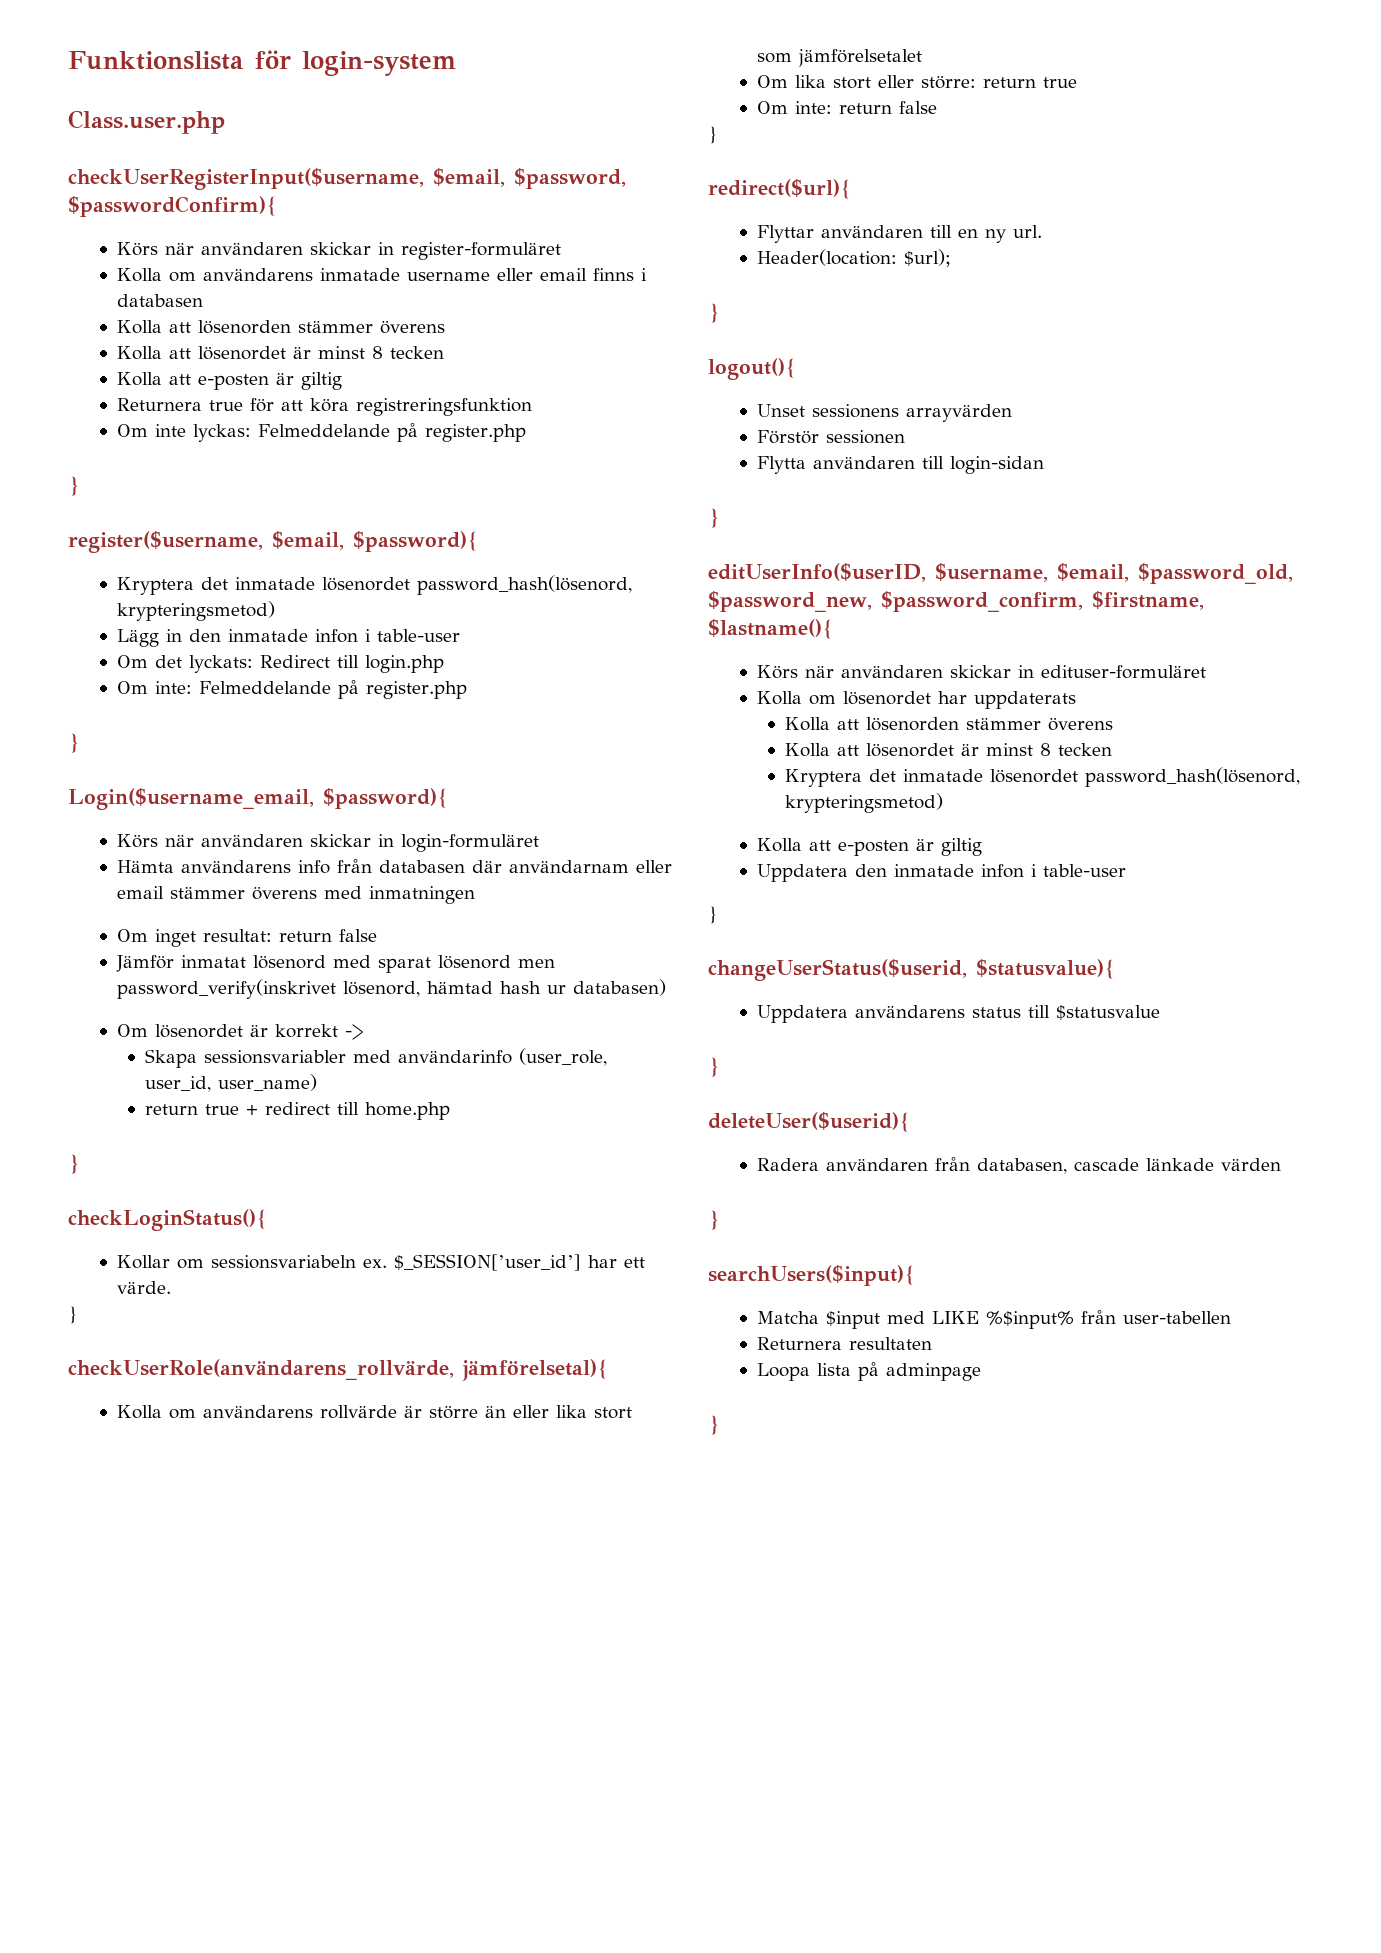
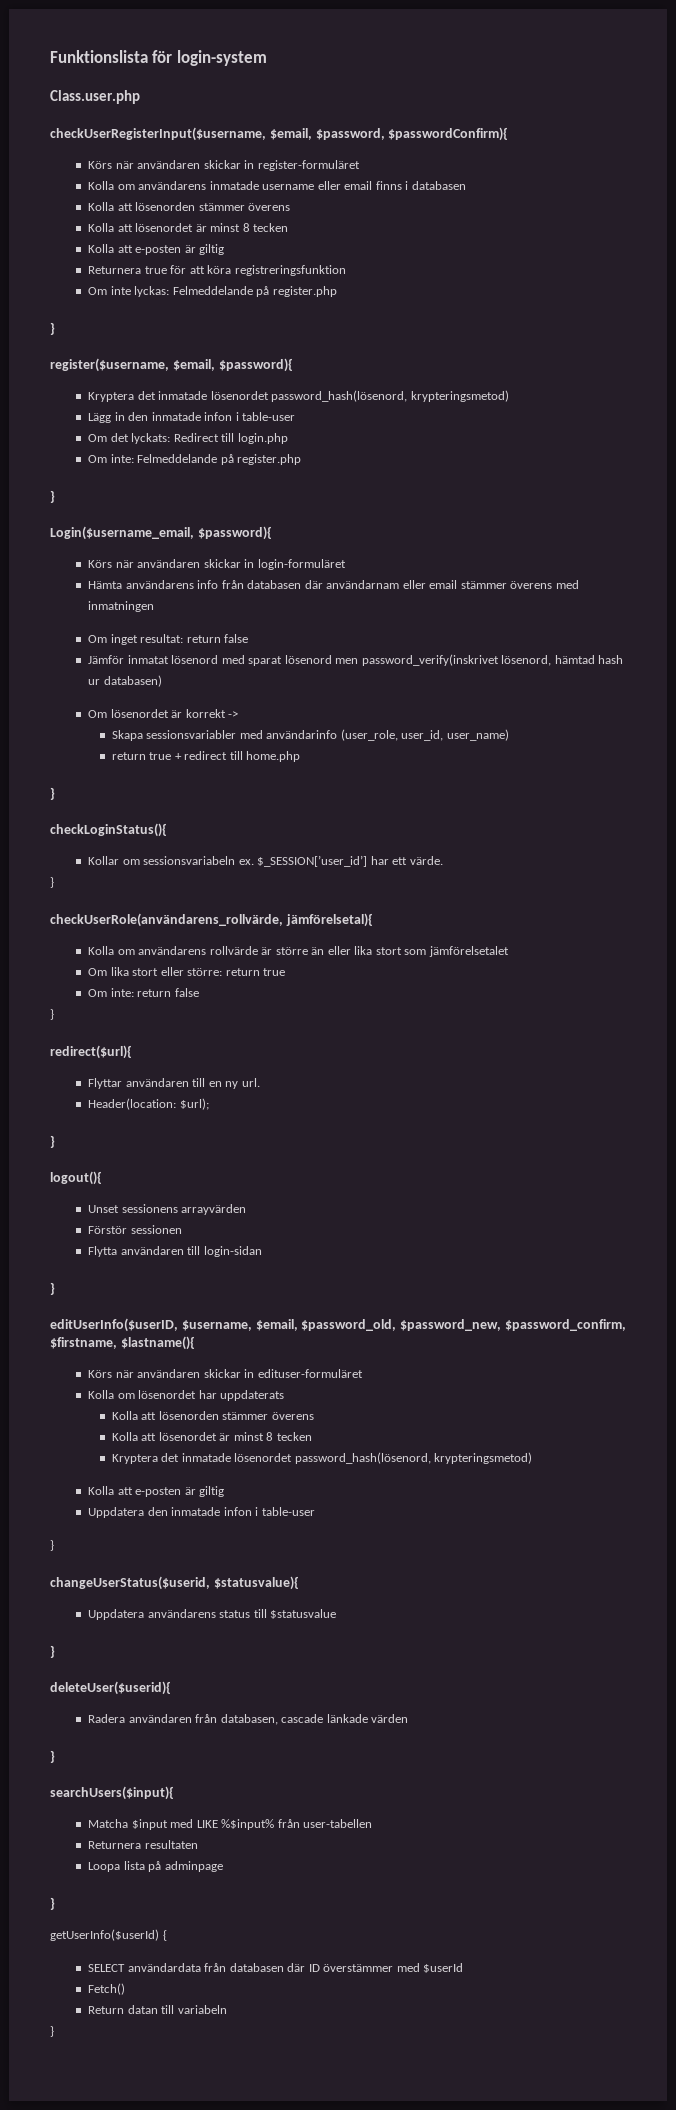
+ getUserInfo($userId) {
+ SELECT användardata från databasen där ID överstämmer med $userId
+ Fetch()
+ Return datan till variabeln
+ }

